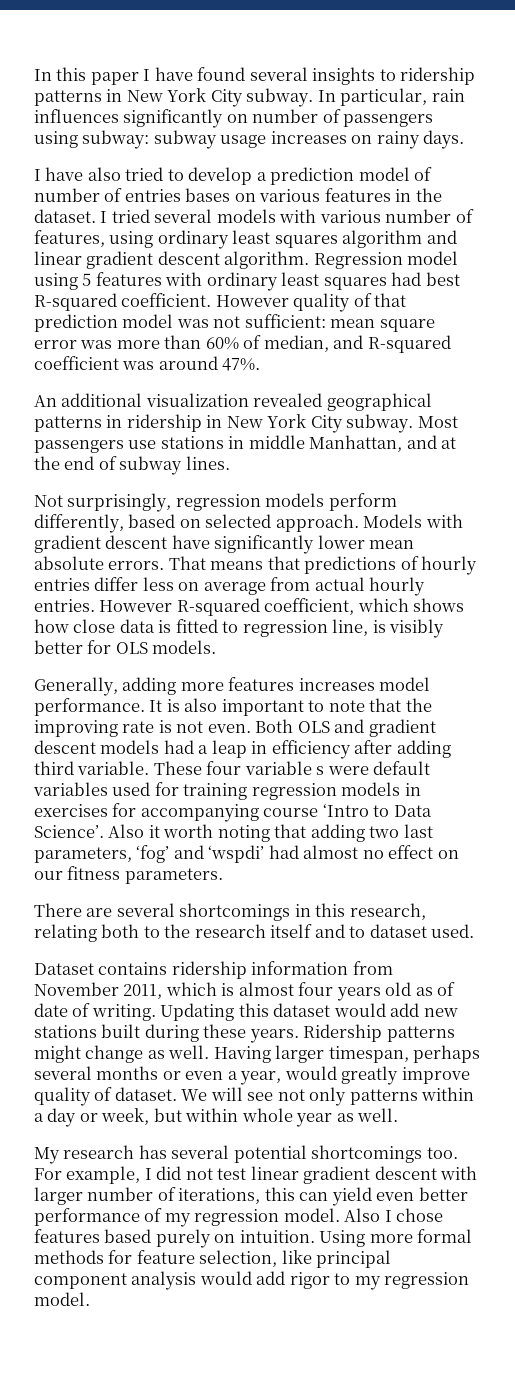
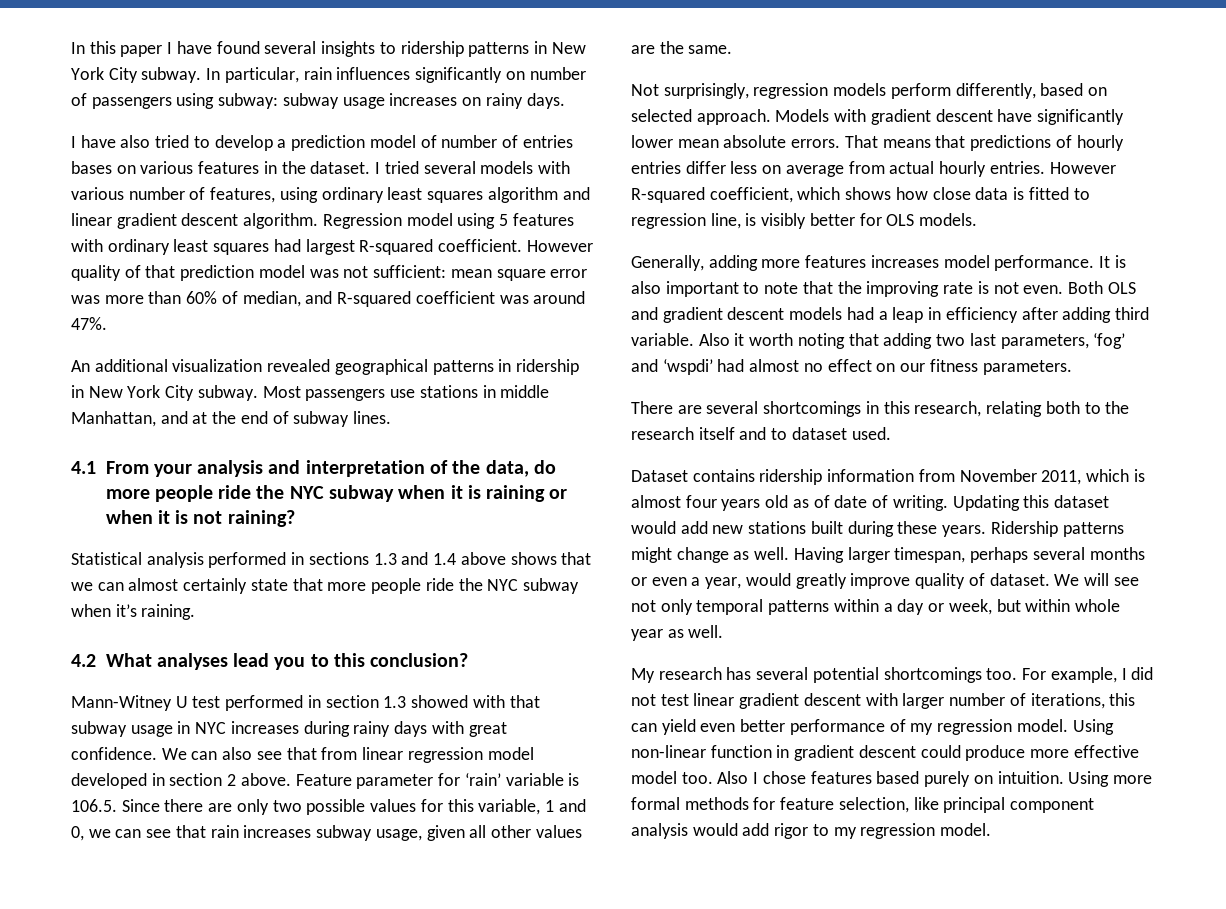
- Regression model using 5 features with ordinary least squares had best R-squared coefficient.
+ Regression model using 5 features with ordinary least squares had largest R-squared coefficient.
+ 4.1 From your analysis and interpretation of the data, do more people ride the NYC subway when it is raining or when it is not raining?
+ Statistical analysis performed in sections 1.3 and 1.4 above shows that we can almost certainly state that more people ride the NYC subway when it’s raining.
+ 4.2 What analyses lead you to this conclusion?
+ Mann-Witney U test performed in section 1.3 showed with that subway usage in NYC increases during rainy days with great confidence. We can also see that from linear regression model developed in section 2 above. Feature parameter for ‘rain’ variable is 106.5. Since there are only two possible values for this variable, 1 and 0, we can see that rain increases subway usage, given all other values are the same.
- These four variable s were default variables used for training regression models in exercises for accompanying course ‘Intro to Data Science’.
- We will see not only patterns within a day or week, but within whole year as well.
+ We will see not only temporal patterns within a day or week, but within whole year as well.
+ Using non-linear function in gradient descent could produce more effective model too.

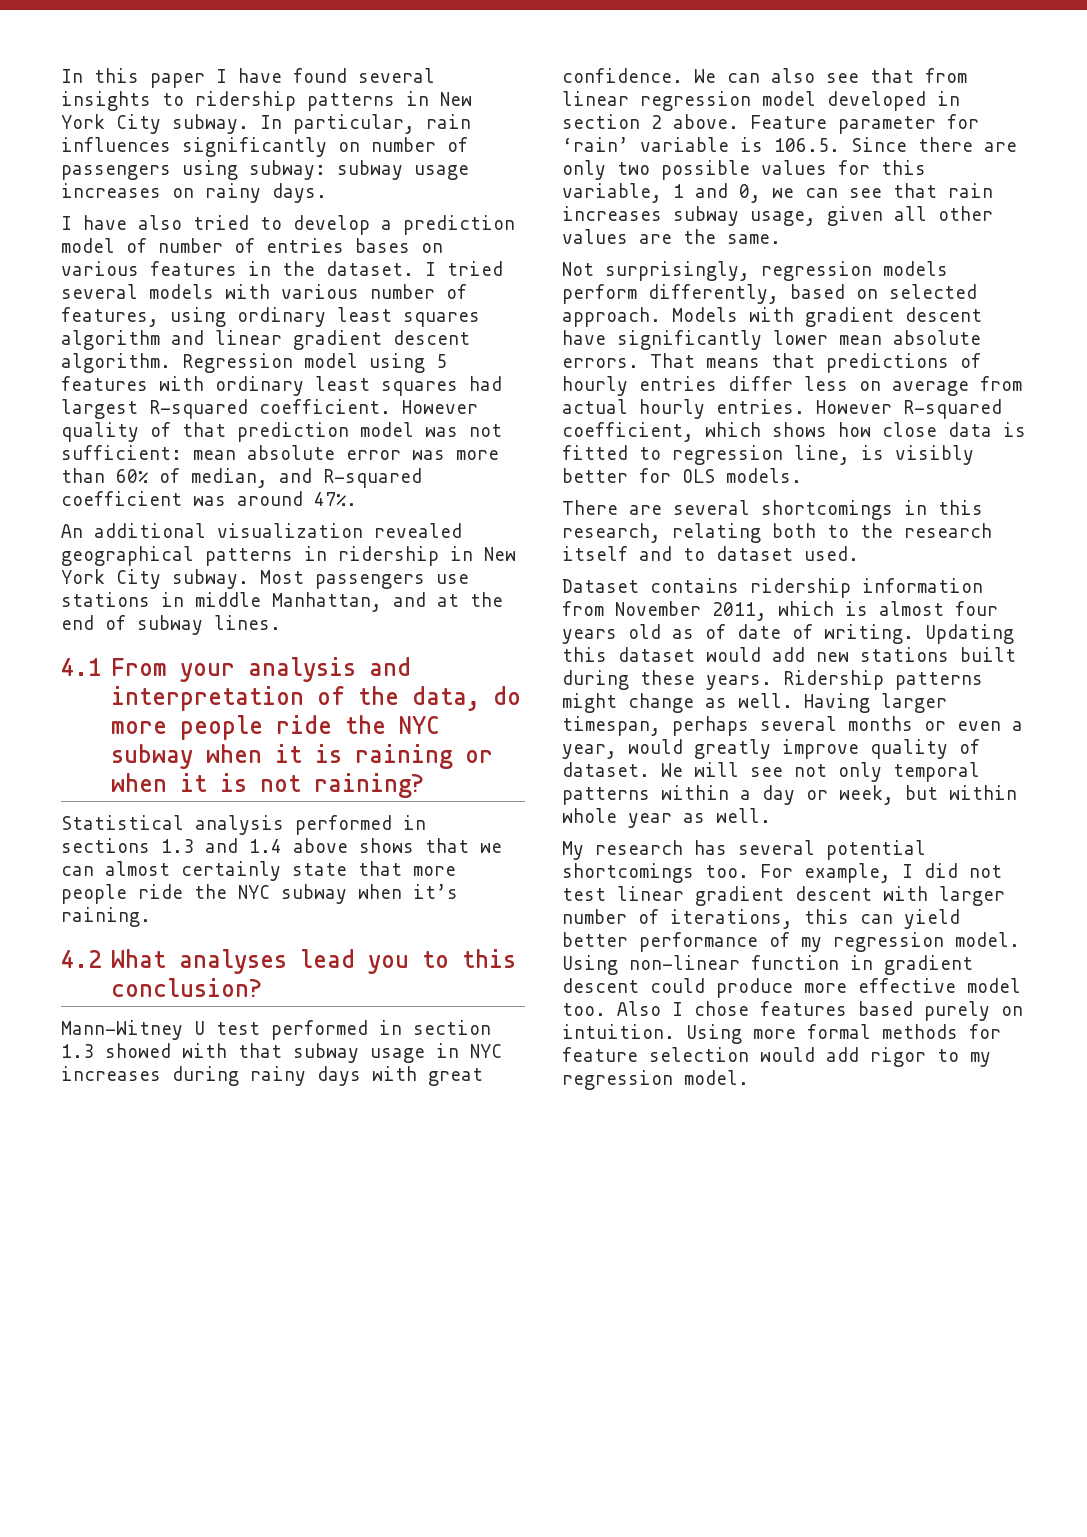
- However quality of that prediction model was not sufficient: mean square error was more than 60% of median, and R-squared coefficient was around 47%.
+ However quality of that prediction model was not sufficient: mean absolute error was more than 60% of median, and R-squared coefficient was around 47%.
- Generally, adding more features increases model performance. It is also important to note that the improving rate is not even. Both OLS and gradient descent models had a leap in efficiency after adding third variable. Also it worth noting that adding two last parameters, ‘fog’ and ‘wspdi’ had almost no effect on our fitness parameters.
- For example, I did not test linear gradient descent with larger number of iterations, this can yield even better performance of my regression model.
+ For example, I did not test linear gradient descent with larger number of iterations, this can yield better performance of my regression model.
- Using more formal methods for feature selection, like principal component analysis would add rigor to my regression model.
+ Using more formal methods for feature selection would add rigor to my regression model.

